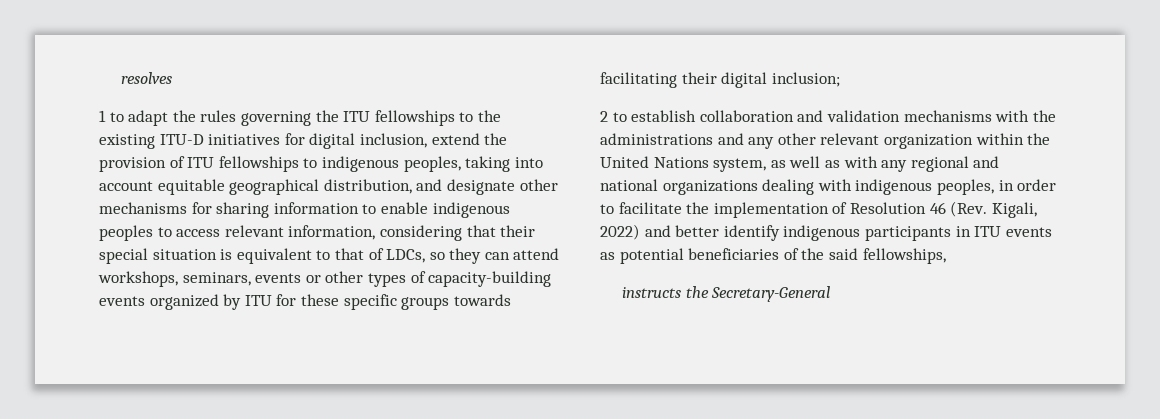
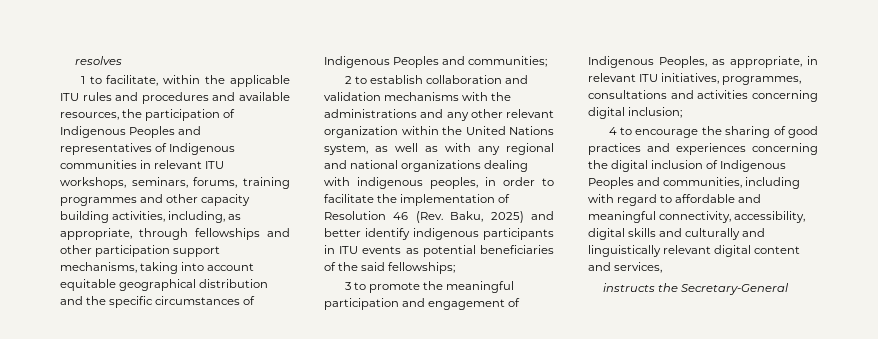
- 1 to adapt the rules governing the ITU fellowships to the existing ITU-D initiatives for digital inclusion, extend the provision of ITU fellowships to indigenous peoples, taking into account equitable geographical distribution, and designate other mechanisms for sharing information to enable indigenous peoples to access relevant information, considering that their special situation is equivalent to that of LDCs, so they can attend workshops, seminars, events or other types of capacity-building events organized by ITU for these specific groups towards facilitating their digital inclusion;
+ 1 to facilitate, within the applicable ITU rules and procedures and available resources, the participation of Indigenous Peoples and representatives of Indigenous communities in relevant ITU workshops, seminars, forums, training programmes and other capacity building activities, including, as appropriate, through fellowships and other participation support mechanisms, taking into account equitable geographical distribution and the specific circumstances of Indigenous Peoples and communities;
- 2 to establish collaboration and validation mechanisms with the administrations and any other relevant organization within the United Nations system, as well as with any regional and national organizations dealing with indigenous peoples, in order to facilitate the implementation of Resolution 46 (Rev. Kigali, 2022) and better identify indigenous participants in ITU events as potential beneficiaries of the said fellowships,
+ 2 to establish collaboration and validation mechanisms with the administrations and any other relevant organization within the United Nations system, as well as with any regional and national organizations dealing with indigenous peoples, in order to facilitate the implementation of Resolution 46 (Rev. Baku, 2025) and better identify indigenous participants in ITU events as potential beneficiaries of the said fellowships;
+ 3 to promote the meaningful participation and engagement of Indigenous Peoples, as appropriate, in relevant ITU initiatives, programmes, consultations and activities concerning digital inclusion;
+ 4 to encourage the sharing of good practices and experiences concerning the digital inclusion of Indigenous Peoples and communities, including with regard to affordable and meaningful connectivity, accessibility, digital skills and culturally and linguistically relevant digital content and services,

